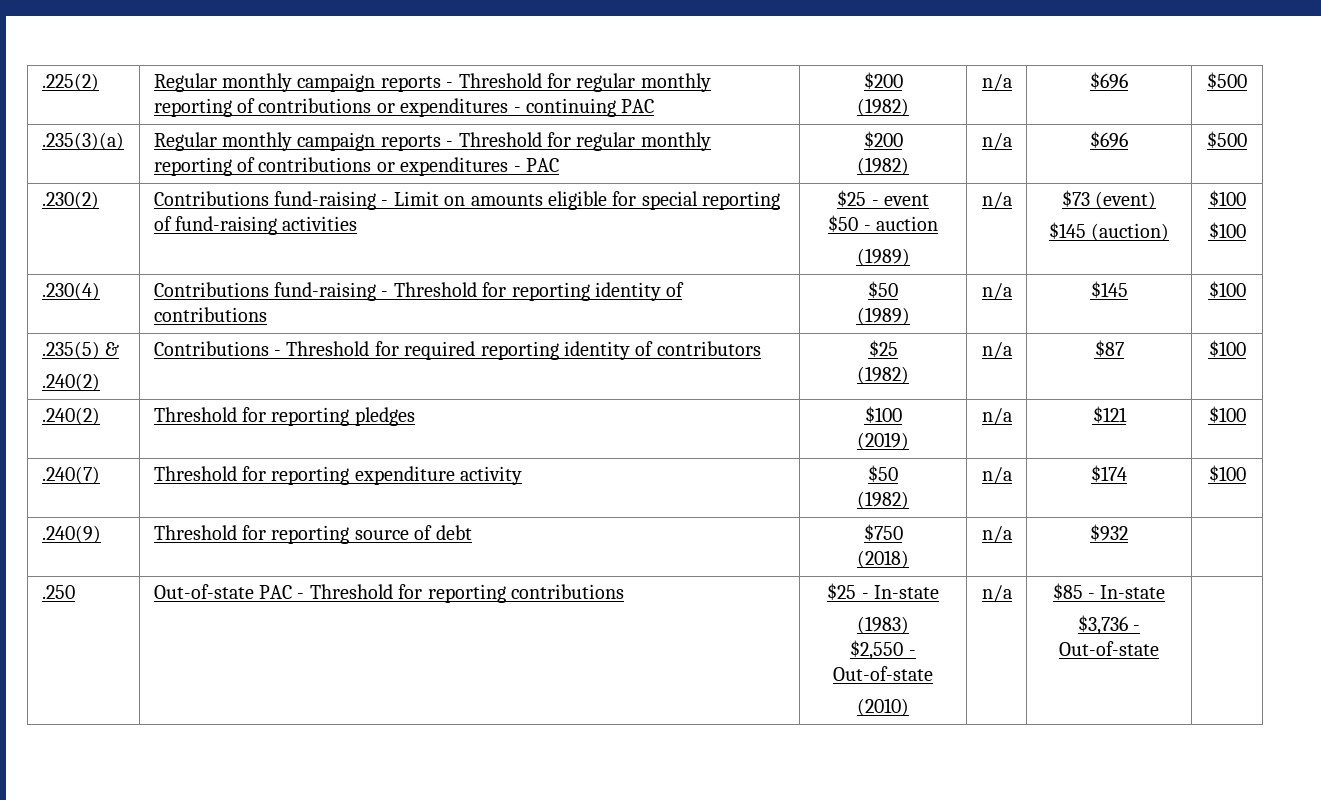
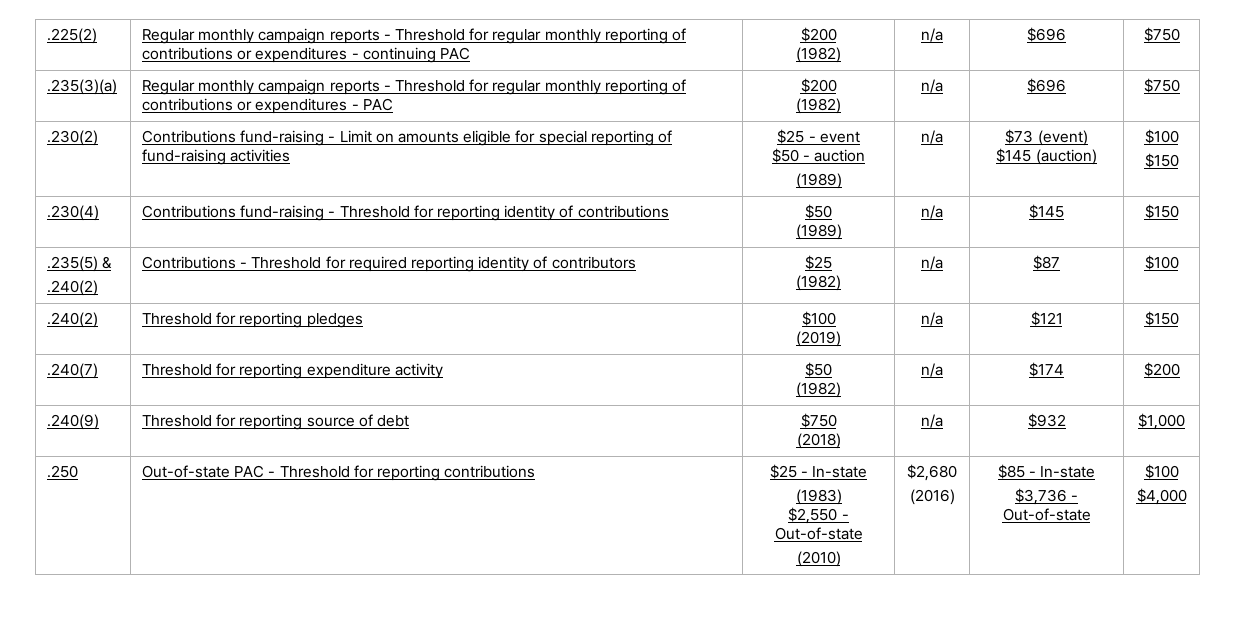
  .225(2) | Regular monthly campaign reports - Threshold for regular monthly reporting of contributions or expenditures - continuing PAC | $200
- (1982) | n/a | $696 | $500
+ (1982) | n/a | $696 | $750
  .235(3)(a) | Regular monthly campaign reports - Threshold for regular monthly reporting of contributions or expenditures - PAC | $200
- (1982) | n/a | $696 | $500
+ (1982) | n/a | $696 | $750
  .230(2) | Contributions fund-raising - Limit on amounts eligible for special reporting of fund-raising activities | $25 - event
  $50 - auction
  (1989) | n/a | $73 (event)
  $145 (auction) | $100
- $100
+ $150
  .230(4) | Contributions fund-raising - Threshold for reporting identity of contributions | $50
- (1989) | n/a | $145 | $100
+ (1989) | n/a | $145 | $150
  .240(2) | Threshold for reporting pledges | $100
- (2019) | n/a | $121 | $100
+ (2019) | n/a | $121 | $150
  .240(7) | Threshold for reporting expenditure activity | $50
- (1982) | n/a | $174 | $100
+ (1982) | n/a | $174 | $200
  .240(9) | Threshold for reporting source of debt | $750
- (2018) | n/a | $932 |
+ (2018) | n/a | $932 | $1,000
  .250 | Out-of-state PAC - Threshold for reporting contributions | $25 - In-state
  (1983)
  $2,550 - Out-of-state
- (2010) | n/a | $85 - In-state
- $3,736 - Out-of-state |
+ (2010) | $2,680
+ (2016) | $85 - In-state
+ $3,736 - Out-of-state | $100
+ $4,000

